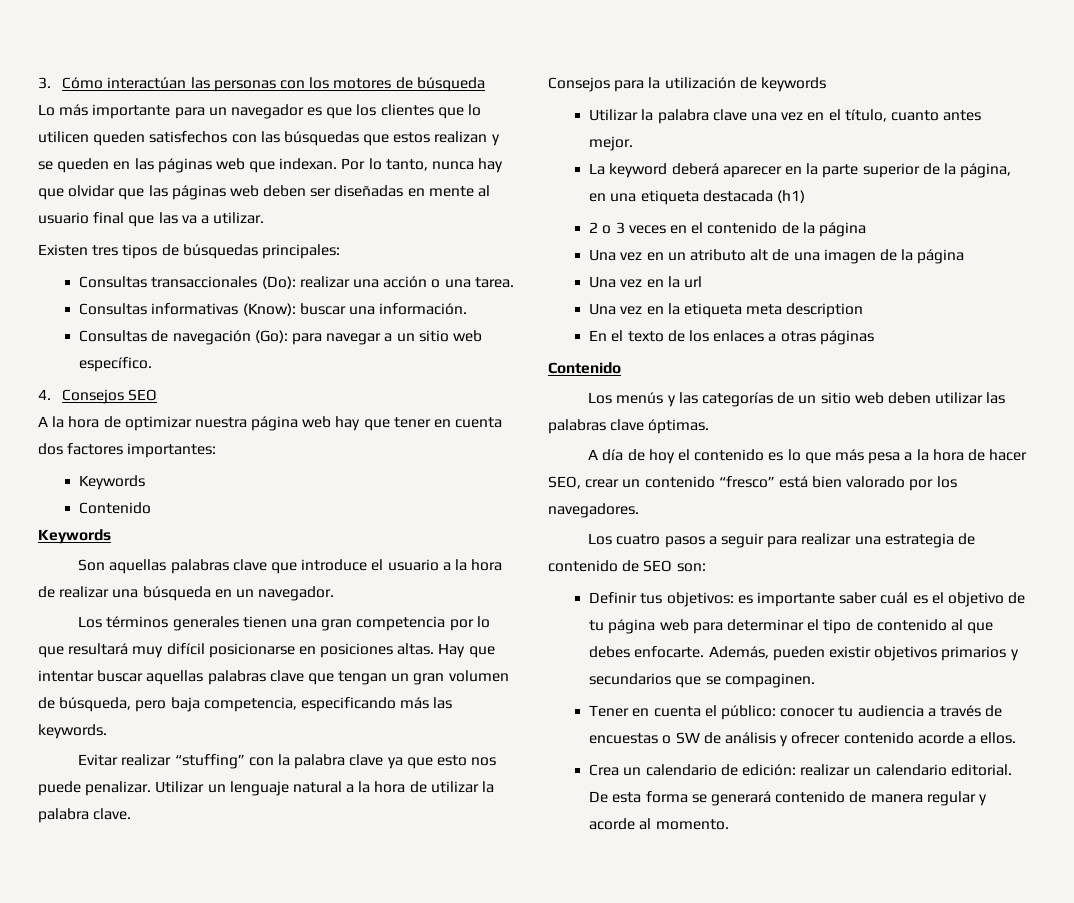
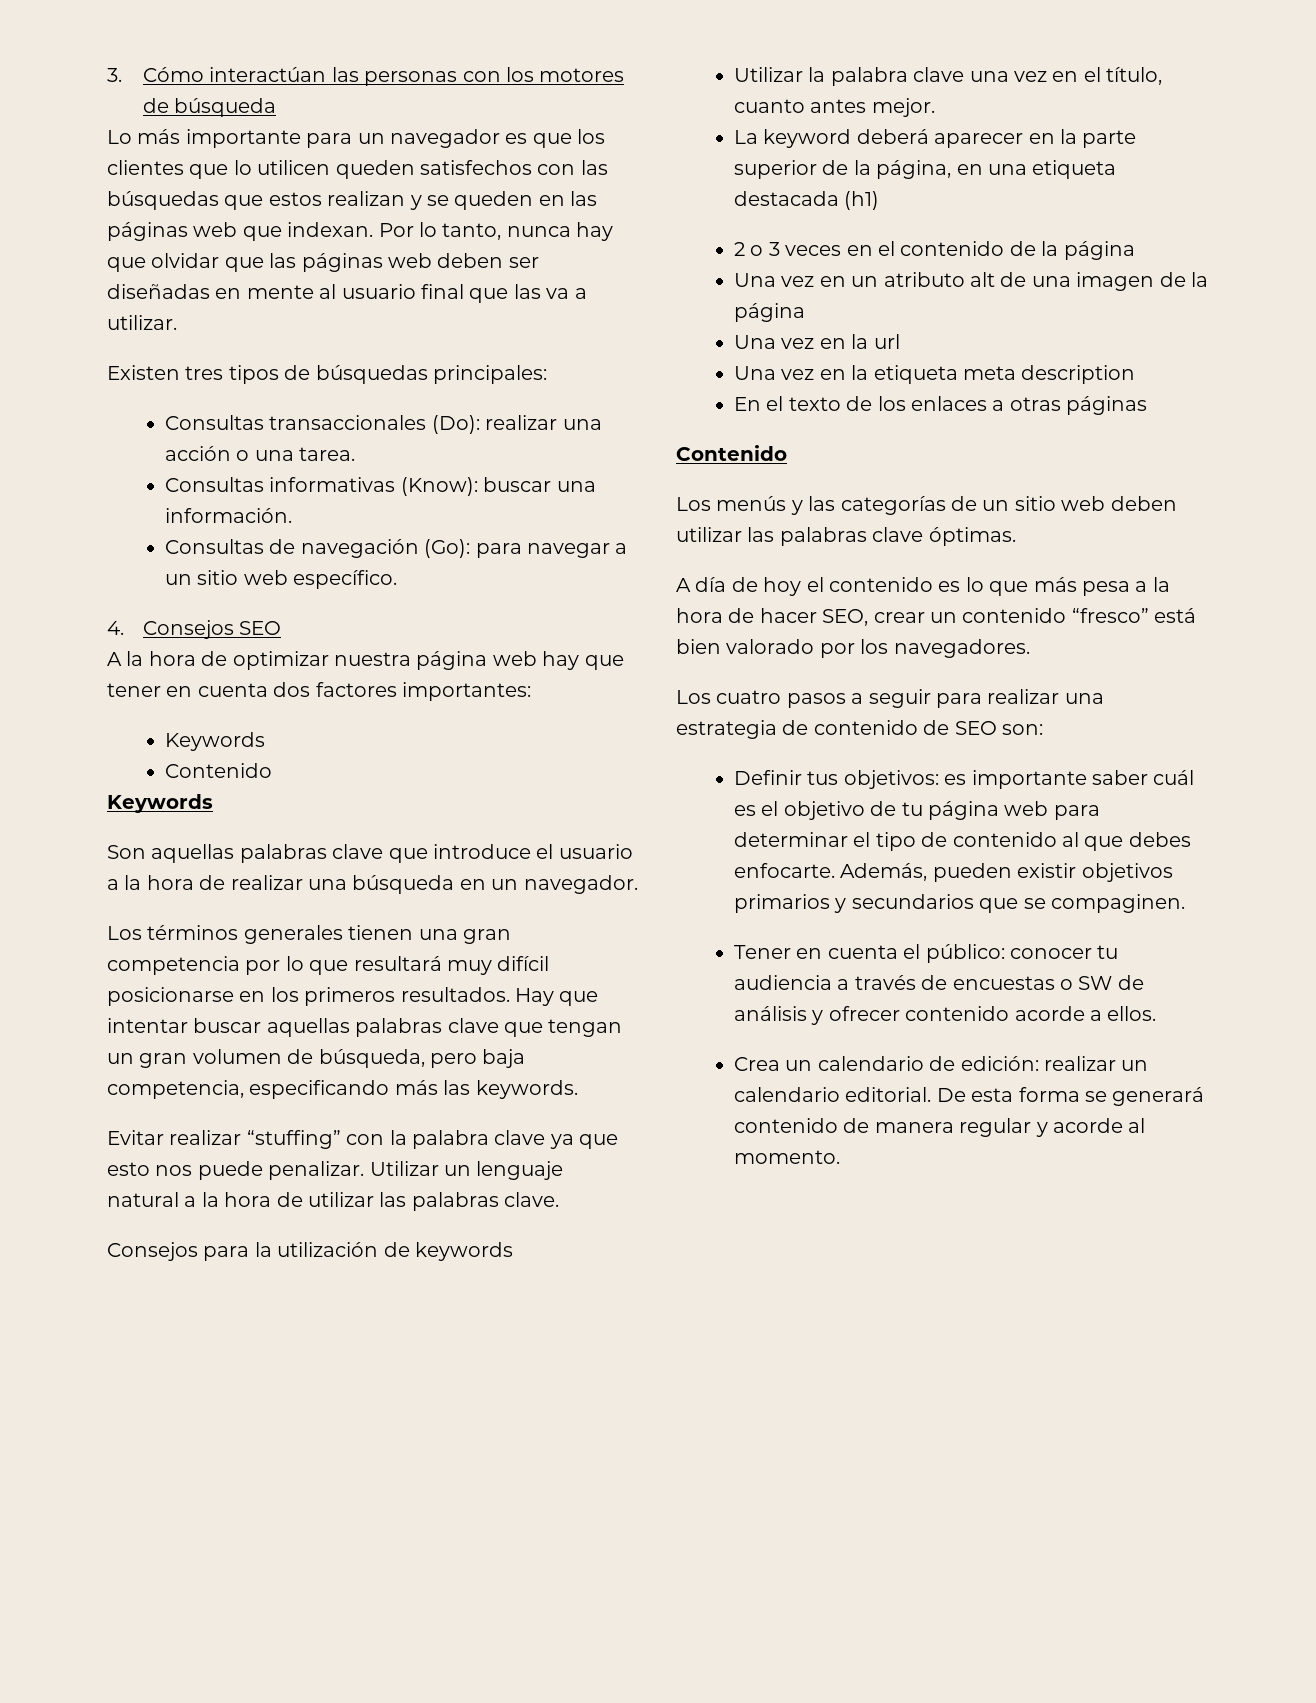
- Los términos generales tienen una gran competencia por lo que resultará muy difícil posicionarse en posiciones altas.
+ Los términos generales tienen una gran competencia por lo que resultará muy difícil posicionarse en los primeros resultados.
- Utilizar un lenguaje natural a la hora de utilizar la palabra clave.
+ Utilizar un lenguaje natural a la hora de utilizar las palabras clave.

